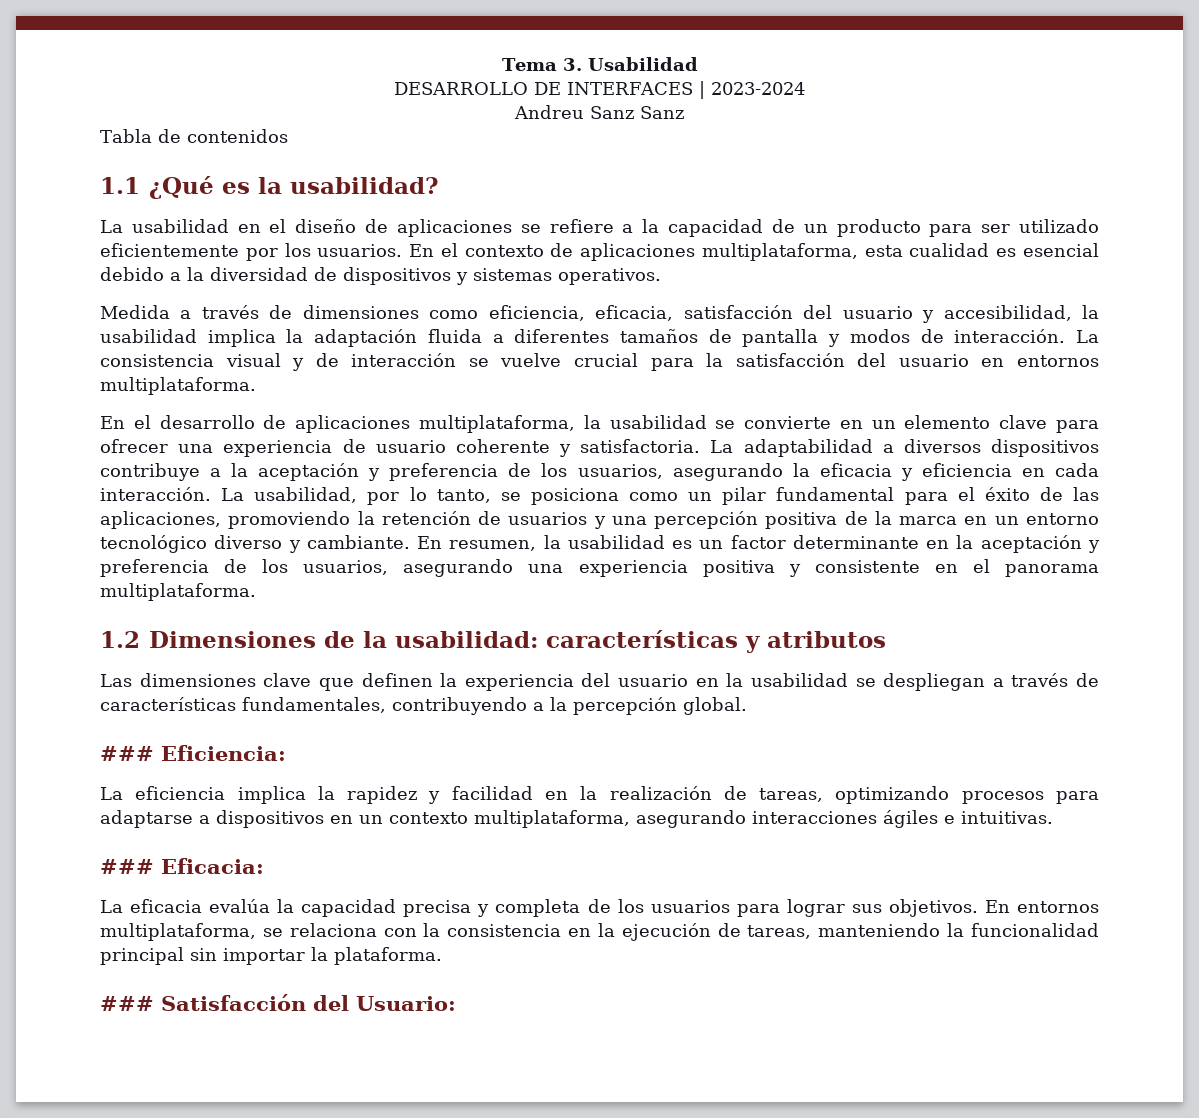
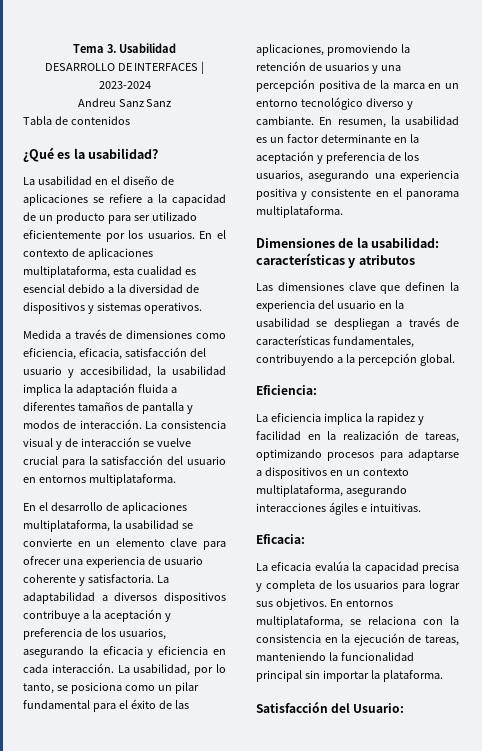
- 1.1 ¿Qué es la usabilidad?
+ ¿Qué es la usabilidad?
- 1.2 Dimensiones de la usabilidad: características y atributos
+ Dimensiones de la usabilidad: características y atributos
- ### Eficiencia:
+ Eficiencia:
- ### Eficacia:
+ Eficacia:
- ### Satisfacción del Usuario:
+ Satisfacción del Usuario:

